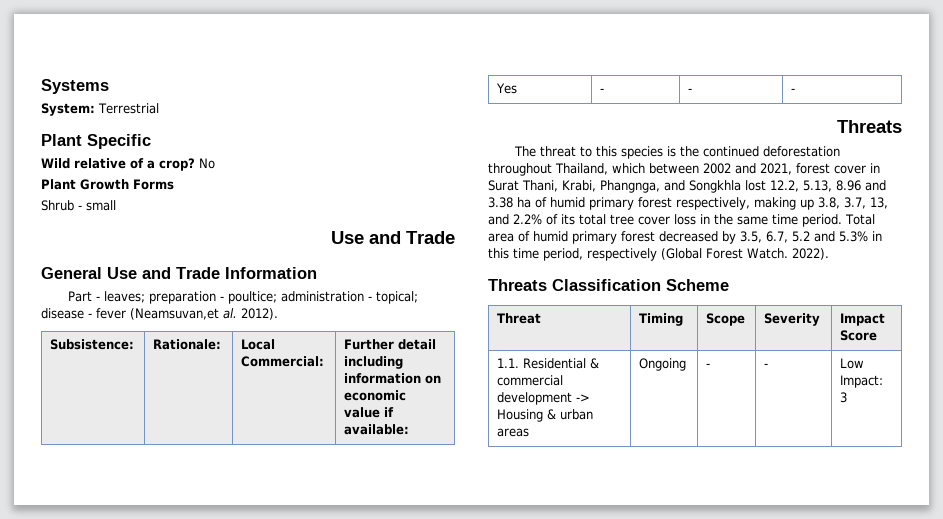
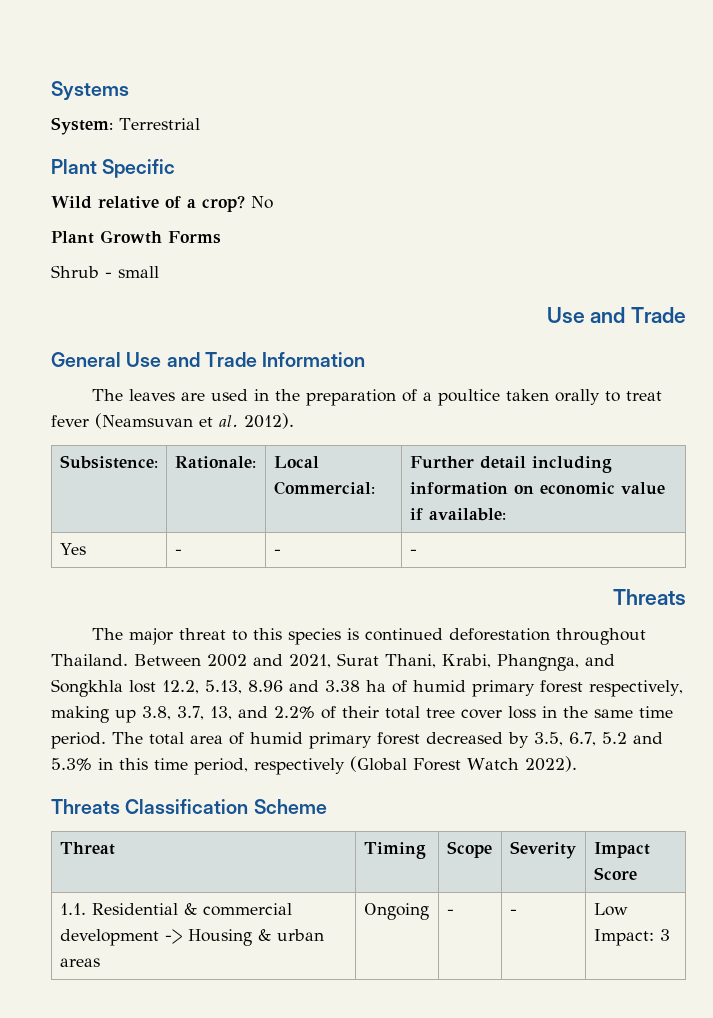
- Part - leaves; preparation - poultice; administration - topical; disease - fever (Neamsuvan,et al. 2012).
+ The leaves are used in the preparation of a poultice taken orally to treat fever (Neamsuvan et al. 2012).
- The threat to this species is the continued deforestation throughout Thailand, which between 2002 and 2021, forest cover in Surat Thani, Krabi, Phangnga, and Songkhla lost 12.2, 5.13, 8.96 and 3.38 ha of humid primary forest respectively, making up 3.8, 3.7, 13, and 2.2% of its total tree cover loss in the same time period.
+ The major threat to this species is continued deforestation throughout Thailand. Between 2002 and 2021, Surat Thani, Krabi, Phangnga, and Songkhla lost 12.2, 5.13, 8.96 and 3.38 ha of humid primary forest respectively, making up 3.8, 3.7, 13, and 2.2% of their total tree cover loss in the same time period.
- Total area of humid primary forest decreased by 3.5, 6.7, 5.2 and 5.3% in this time period, respectively (Global Forest Watch. 2022).
+ The total area of humid primary forest decreased by 3.5, 6.7, 5.2 and 5.3% in this time period, respectively (Global Forest Watch 2022).

